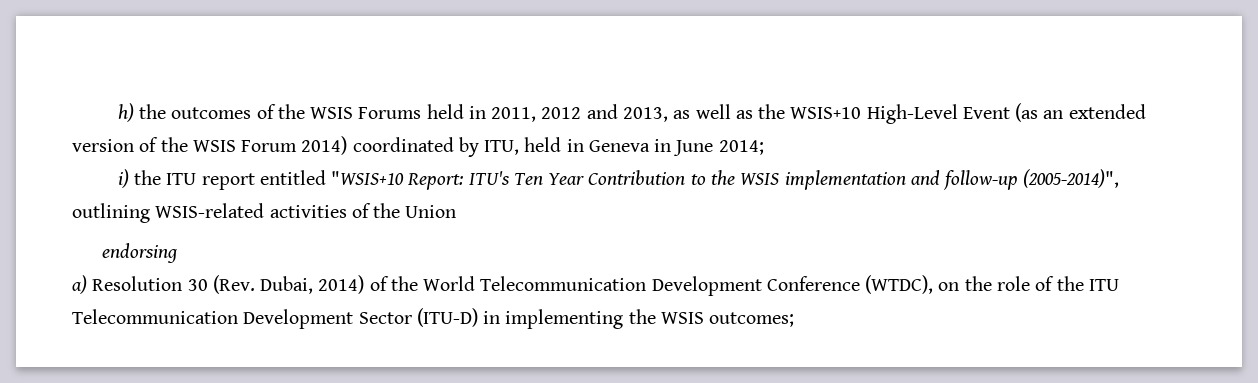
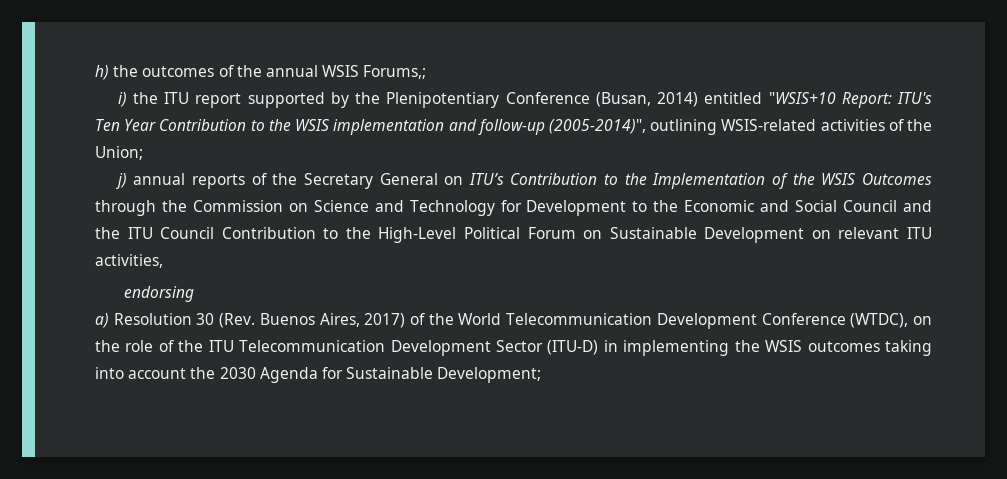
- h) the outcomes of the WSIS Forums held in 2011, 2012 and 2013, as well as the WSIS+10 High-Level Event (as an extended version of the WSIS Forum 2014) coordinated by ITU, held in Geneva in June 2014;
- i) the ITU report entitled "WSIS+10 Report: ITU's Ten Year Contribution to the WSIS implementation and follow-up (2005-2014)", outlining WSIS-related activities of the Union
+ h) the outcomes of the annual WSIS Forums,;
+ i) the ITU report supported by the Plenipotentiary Conference (Busan, 2014) entitled "WSIS+10 Report: ITU's Ten Year Contribution to the WSIS implementation and follow-up (2005-2014)", outlining WSIS-related activities of the Union;
+ j) annual reports of the Secretary General on ITU’s Contribution to the Implementation of the WSIS Outcomes through the Commission on Science and Technology for Development to the Economic and Social Council and the ITU Council Contribution to the High-Level Political Forum on Sustainable Development on relevant ITU activities,
- a) Resolution 30 (Rev. Dubai, 2014) of the World Telecommunication Development Conference (WTDC), on the role of the ITU Telecommunication Development Sector (ITU-D) in implementing the WSIS outcomes;
+ a) Resolution 30 (Rev. Buenos Aires, 2017) of the World Telecommunication Development Conference (WTDC), on the role of the ITU Telecommunication Development Sector (ITU-D) in implementing the WSIS outcomes taking into account the 2030 Agenda for Sustainable Development;

